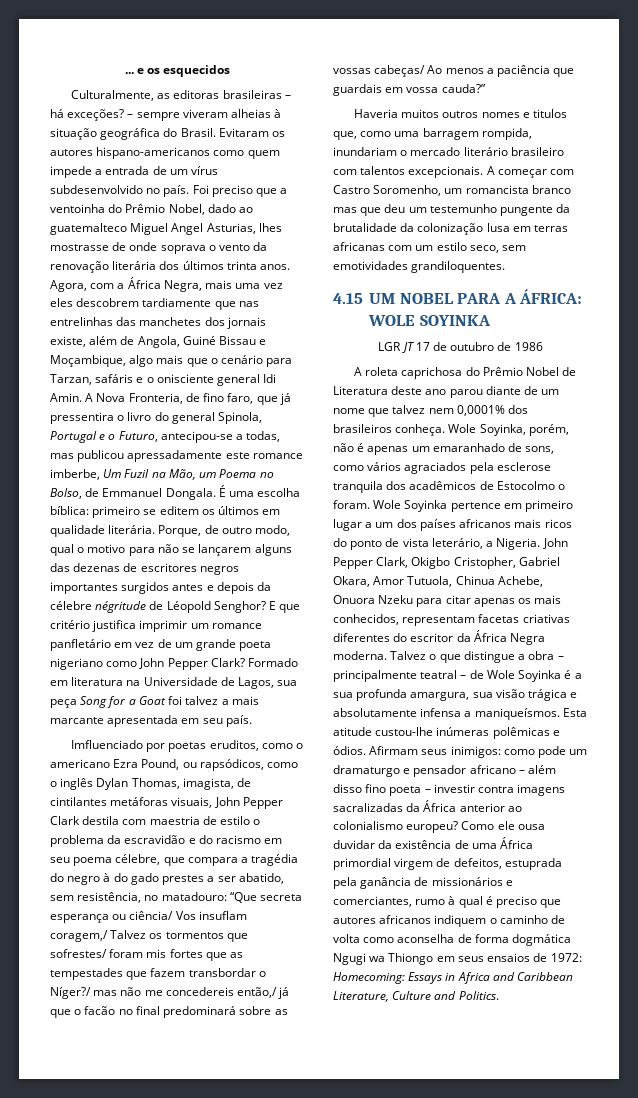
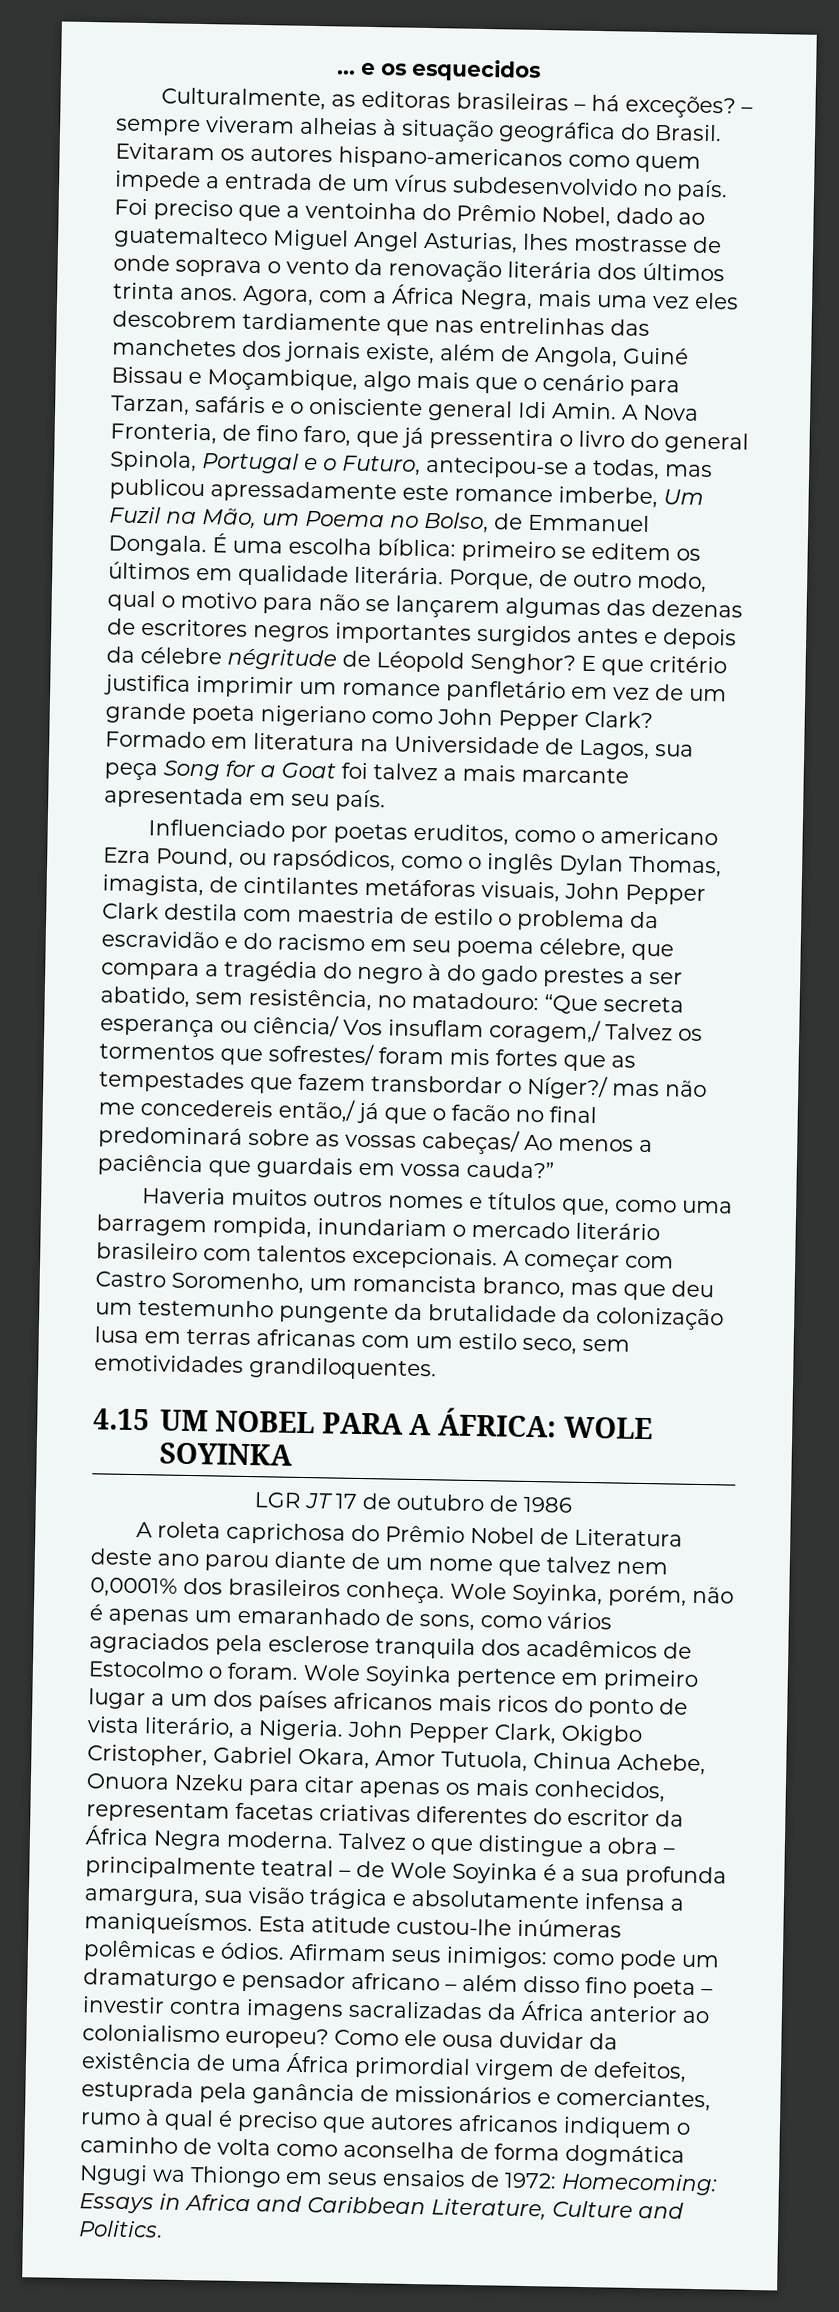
- Porque, de outro modo, qual o motivo para não se lançarem alguns das dezenas de escritores negros importantes surgidos antes e depois da célebre négritude de Léopold Senghor?
+ Porque, de outro modo, qual o motivo para não se lançarem algumas das dezenas de escritores negros importantes surgidos antes e depois da célebre négritude de Léopold Senghor?
- Imfluenciado por poetas eruditos, como o americano Ezra Pound, ou rapsódicos, como o inglês Dylan Thomas, imagista, de cintilantes metáforas visuais, John Pepper Clark destila com maestria de estilo o problema da escravidão e do racismo em seu poema célebre, que compara a tragédia do negro à do gado prestes a ser abatido, sem resistência, no matadouro:
+ Influenciado por poetas eruditos, como o americano Ezra Pound, ou rapsódicos, como o inglês Dylan Thomas, imagista, de cintilantes metáforas visuais, John Pepper Clark destila com maestria de estilo o problema da escravidão e do racismo em seu poema célebre, que compara a tragédia do negro à do gado prestes a ser abatido, sem resistência, no matadouro:
- Haveria muitos outros nomes e titulos que, como uma barragem rompida, inundariam o mercado literário brasileiro com talentos excepcionais.
+ Haveria muitos outros nomes e títulos que, como uma barragem rompida, inundariam o mercado literário brasileiro com talentos excepcionais.
- A começar com Castro Soromenho, um romancista branco mas que deu um testemunho pungente da brutalidade da colonização lusa em terras africanas com um estilo seco, sem emotividades grandiloquentes.
+ A começar com Castro Soromenho, um romancista branco, mas que deu um testemunho pungente da brutalidade da colonização lusa em terras africanas com um estilo seco, sem emotividades grandiloquentes.
- Wole Soyinka pertence em primeiro lugar a um dos países africanos mais ricos do ponto de vista leterário, a Nigeria.
+ Wole Soyinka pertence em primeiro lugar a um dos países africanos mais ricos do ponto de vista literário, a Nigeria.

